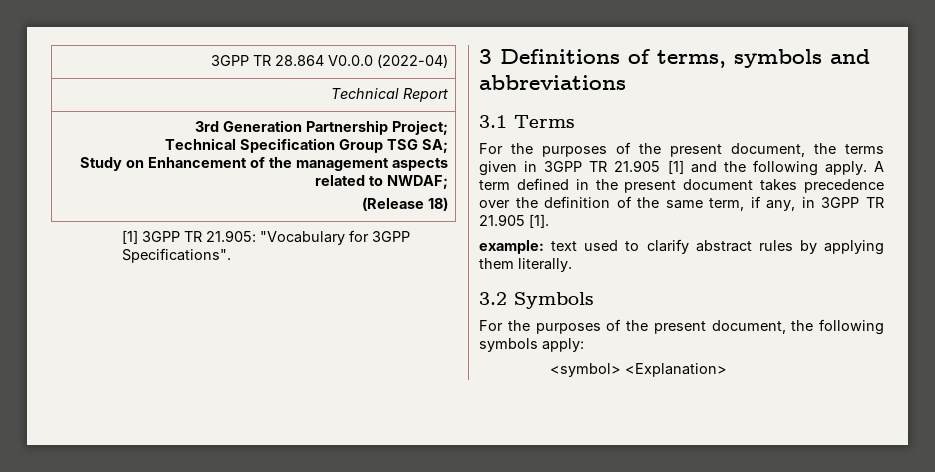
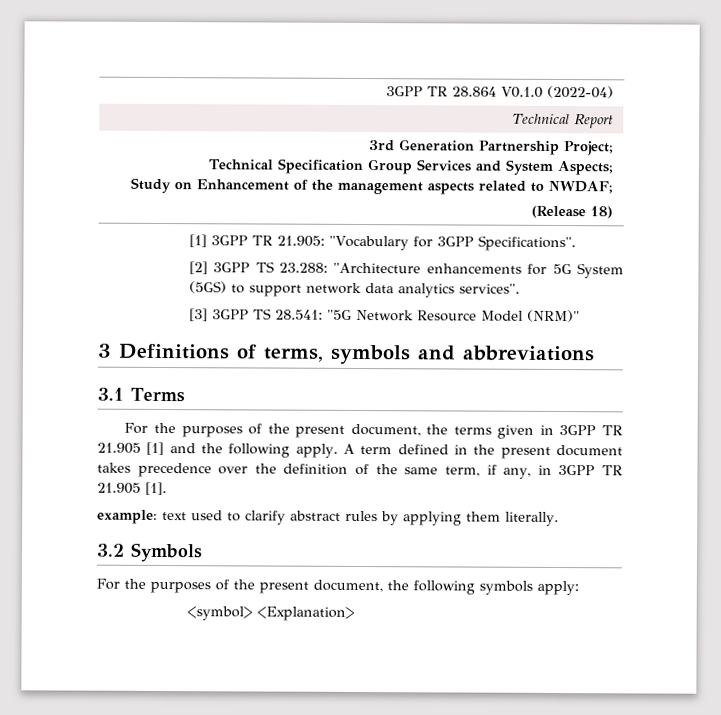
- 3GPP TR 28.864 V0.0.0 (2022-04)
+ 3GPP TR 28.864 V0.1.0 (2022-04)
  3rd Generation Partnership Project;
- Technical Specification Group TSG SA;
+ Technical Specification Group Services and System Aspects;
+ [2] 3GPP TS 23.288: "Architecture enhancements for 5G System (5GS) to support network data analytics services".
+ [3] 3GPP TS 28.541: "5G Network Resource Model (NRM)"

